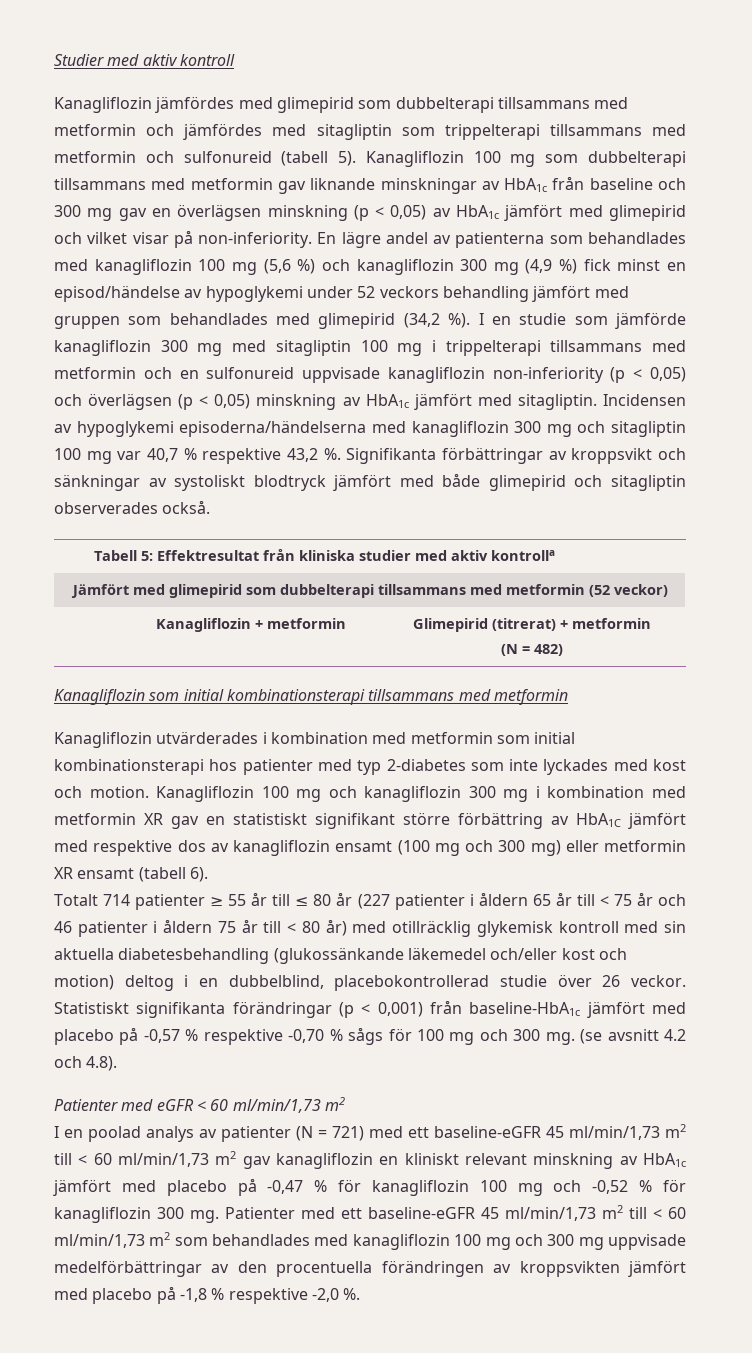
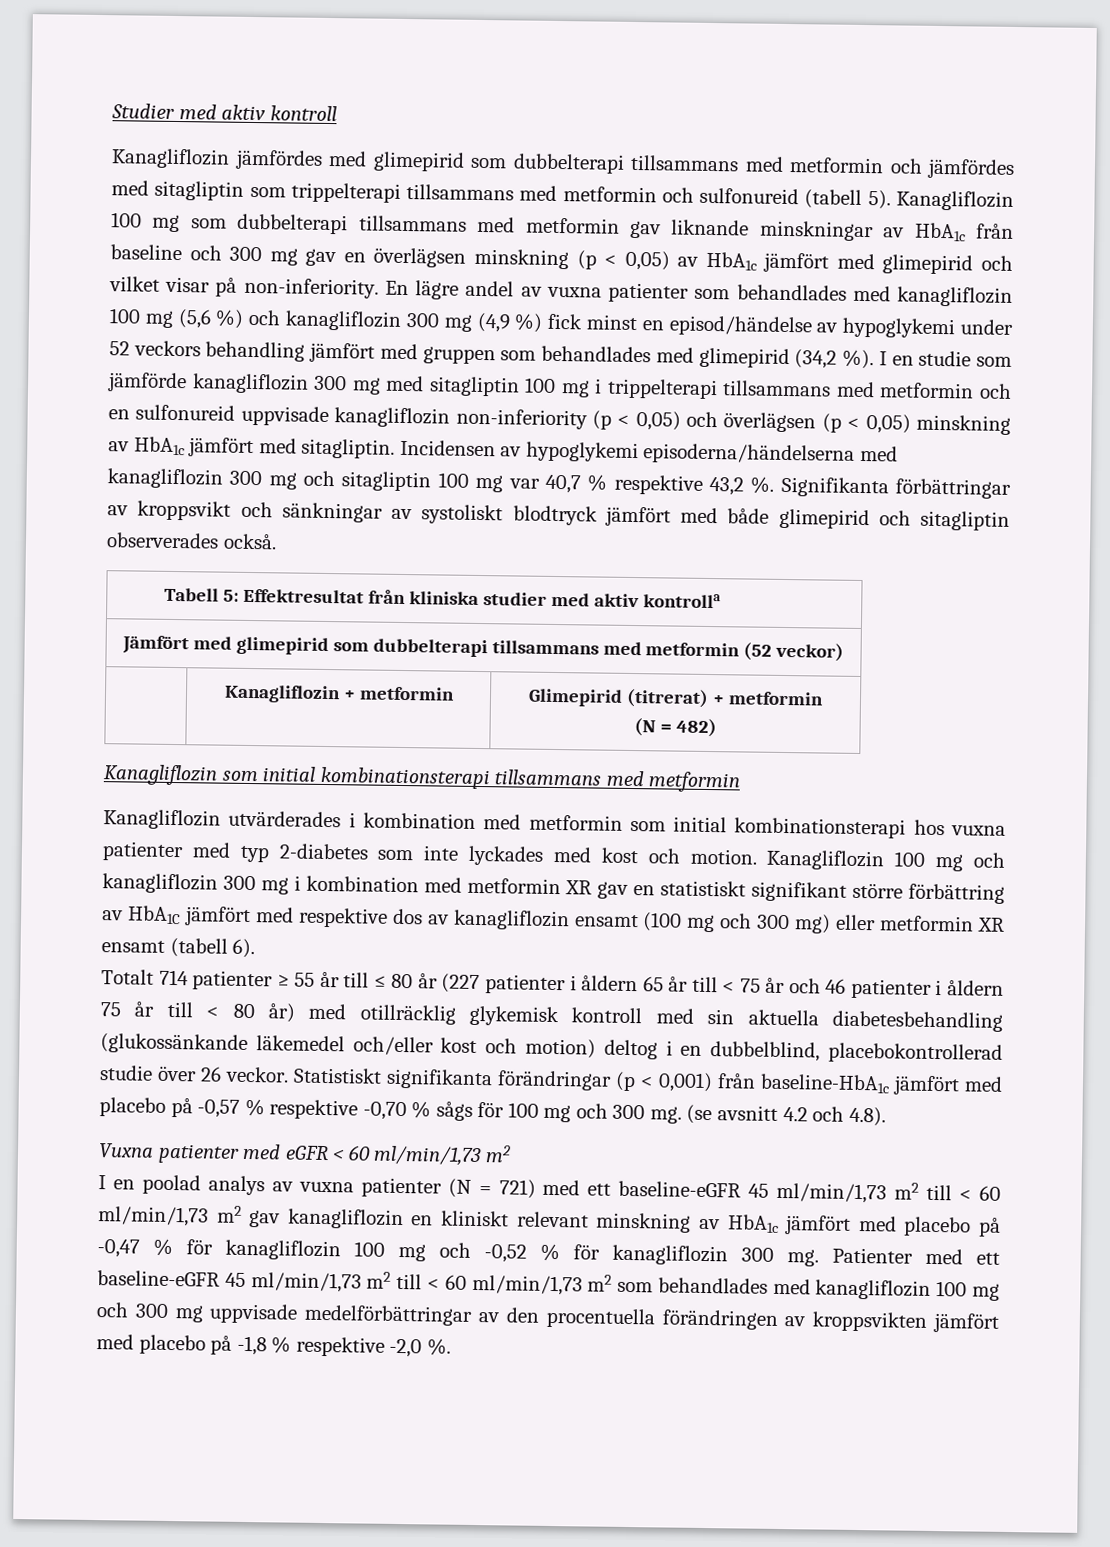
- En lägre andel av patienterna som behandlades med kanagliflozin 100 mg (5,6 %) och kanagliflozin 300 mg (4,9 %) fick minst en episod/händelse av hypoglykemi under 52 veckors behandling jämfört med gruppen som behandlades med glimepirid (34,2 %).
+ En lägre andel av vuxna patienter som behandlades med kanagliflozin 100 mg (5,6 %) och kanagliflozin 300 mg (4,9 %) fick minst en episod/händelse av hypoglykemi under 52 veckors behandling jämfört med gruppen som behandlades med glimepirid (34,2 %).
- Kanagliflozin utvärderades i kombination med metformin som initial kombinationsterapi hos patienter med typ 2-diabetes som inte lyckades med kost och motion.
+ Kanagliflozin utvärderades i kombination med metformin som initial kombinationsterapi hos vuxna patienter med typ 2-diabetes som inte lyckades med kost och motion.
- Patienter med eGFR < 60 ml/min/1,73 m2
+ Vuxna patienter med eGFR < 60 ml/min/1,73 m2
- I en poolad analys av patienter (N = 721) med ett baseline-eGFR 45 ml/min/1,73 m2 till < 60 ml/min/1,73 m2 gav kanagliflozin en kliniskt relevant minskning av HbA1c jämfört med placebo på -0,47 % för kanagliflozin 100 mg och -0,52 % för kanagliflozin 300 mg.
+ I en poolad analys av vuxna patienter (N = 721) med ett baseline-eGFR 45 ml/min/1,73 m2 till < 60 ml/min/1,73 m2 gav kanagliflozin en kliniskt relevant minskning av HbA1c jämfört med placebo på -0,47 % för kanagliflozin 100 mg och -0,52 % för kanagliflozin 300 mg.

